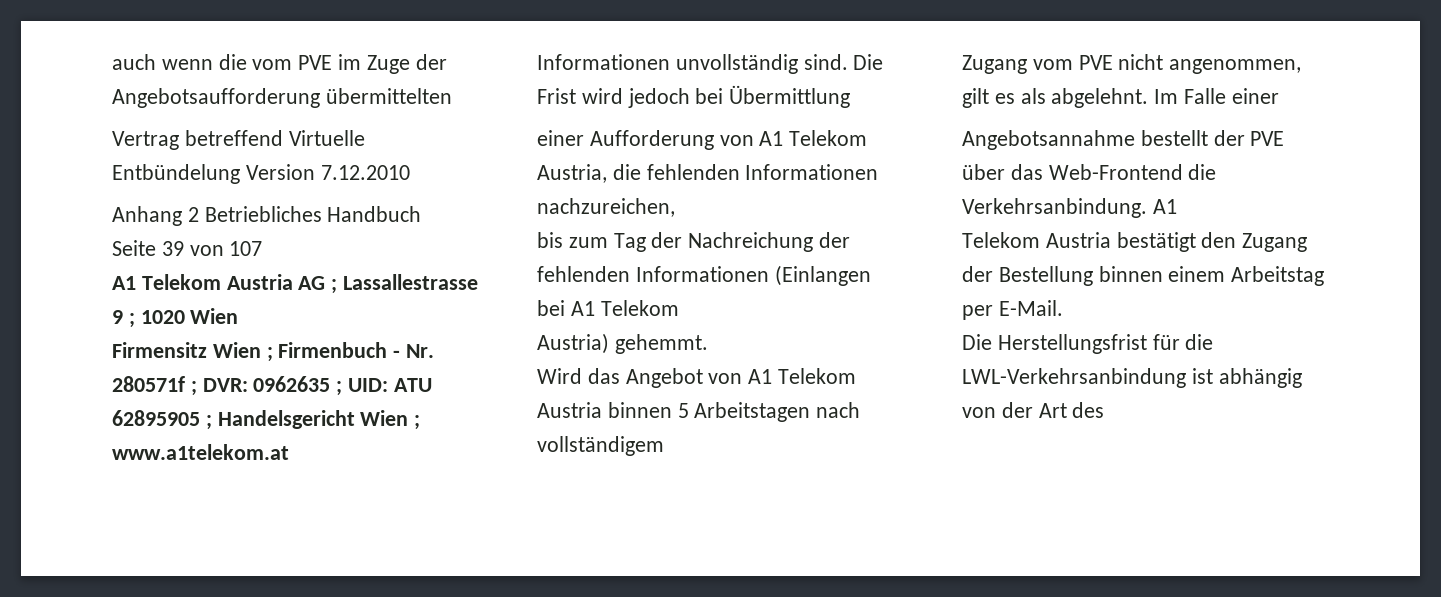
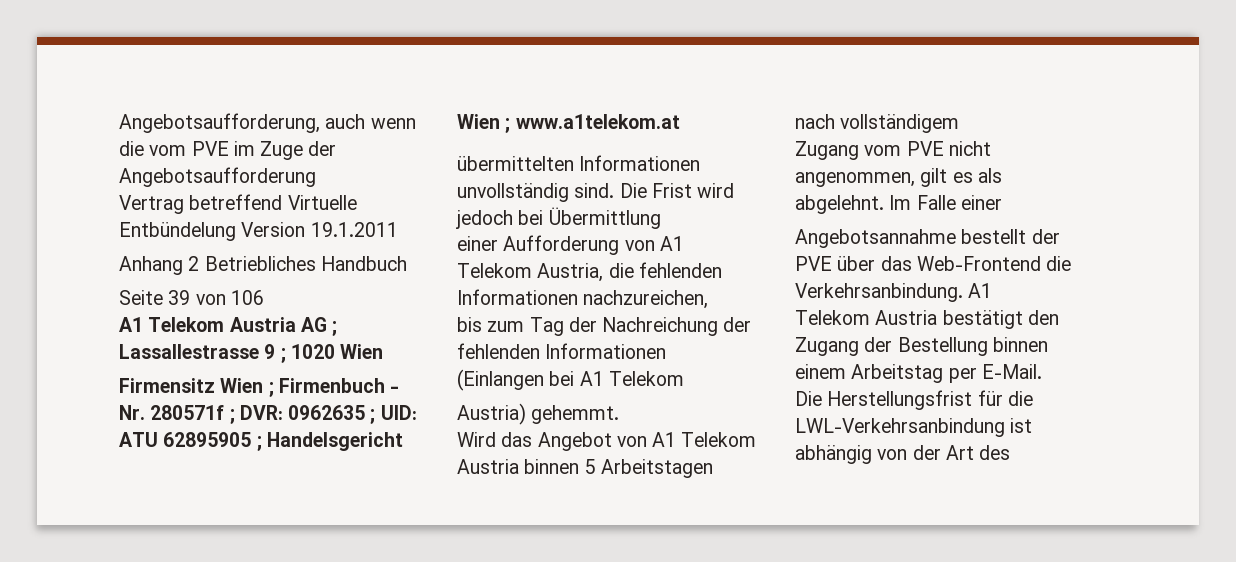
- auch wenn die vom PVE im Zuge der Angebotsaufforderung übermittelten
+ Angebotsaufforderung, auch wenn die vom PVE im Zuge der Angebotsaufforderung
- Vertrag betreffend Virtuelle Entbündelung Version 7.12.2010
+ Vertrag betreffend Virtuelle Entbündelung Version 19.1.2011
- Seite 39 von 107
+ Seite 39 von 106
- Informationen unvollständig sind.
+ übermittelten Informationen unvollständig sind.

